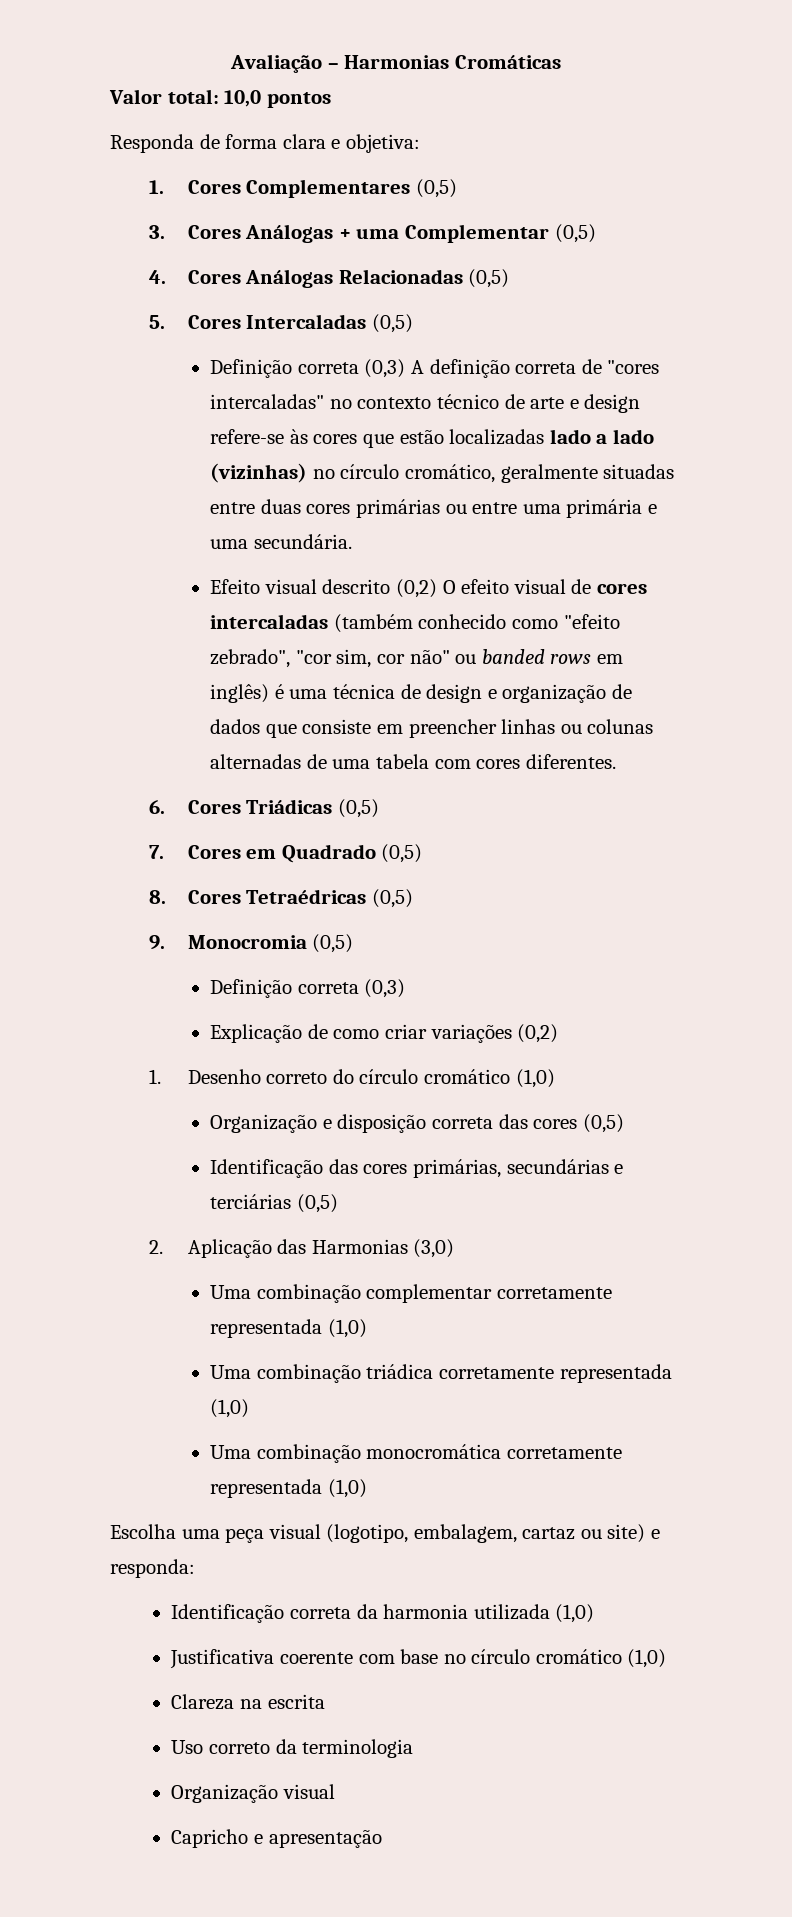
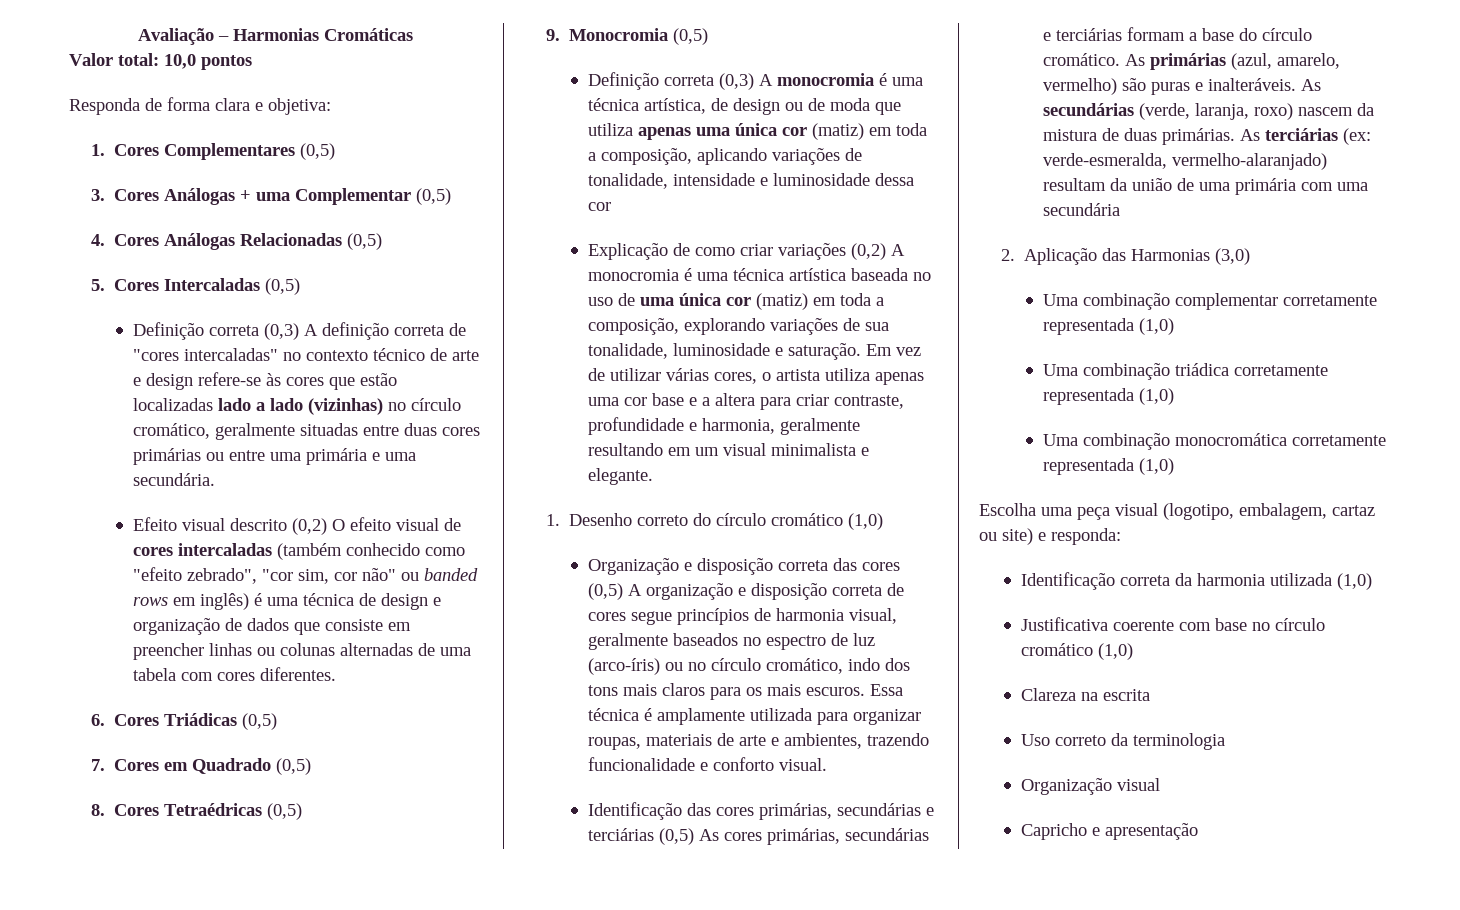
  9. Monocromia (0,5)
- Definição correta (0,3)
+ Definição correta (0,3) A monocromia é uma técnica artística, de design ou de moda que utiliza apenas uma única cor (matiz) em toda a composição, aplicando variações de tonalidade, intensidade e luminosidade dessa cor
- Explicação de como criar variações (0,2)
+ Explicação de como criar variações (0,2) A monocromia é uma técnica artística baseada no uso de uma única cor (matiz) em toda a composição, explorando variações de sua tonalidade, luminosidade e saturação. Em vez de utilizar várias cores, o artista utiliza apenas uma cor base e a altera para criar contraste, profundidade e harmonia, geralmente resultando em um visual minimalista e elegante.
- Organização e disposição correta das cores (0,5)
+ Organização e disposição correta das cores (0,5) A organização e disposição correta de cores segue princípios de harmonia visual, geralmente baseados no espectro de luz (arco-íris) ou no círculo cromático, indo dos tons mais claros para os mais escuros. Essa técnica é amplamente utilizada para organizar roupas, materiais de arte e ambientes, trazendo funcionalidade e conforto visual.
- Identificação das cores primárias, secundárias e terciárias (0,5)
+ Identificação das cores primárias, secundárias e terciárias (0,5) As cores primárias, secundárias e terciárias formam a base do círculo cromático. As primárias (azul, amarelo, vermelho) são puras e inalteráveis. As secundárias (verde, laranja, roxo) nascem da mistura de duas primárias. As terciárias (ex: verde-esmeralda, vermelho-alaranjado) resultam da união de uma primária com uma secundária

